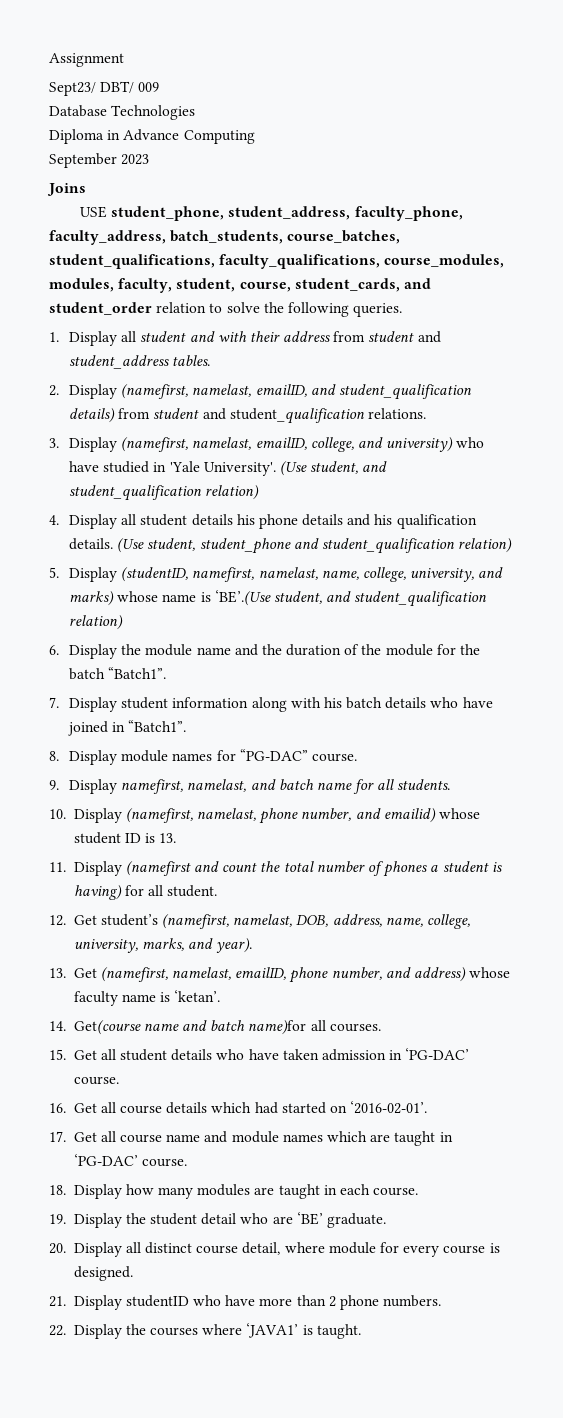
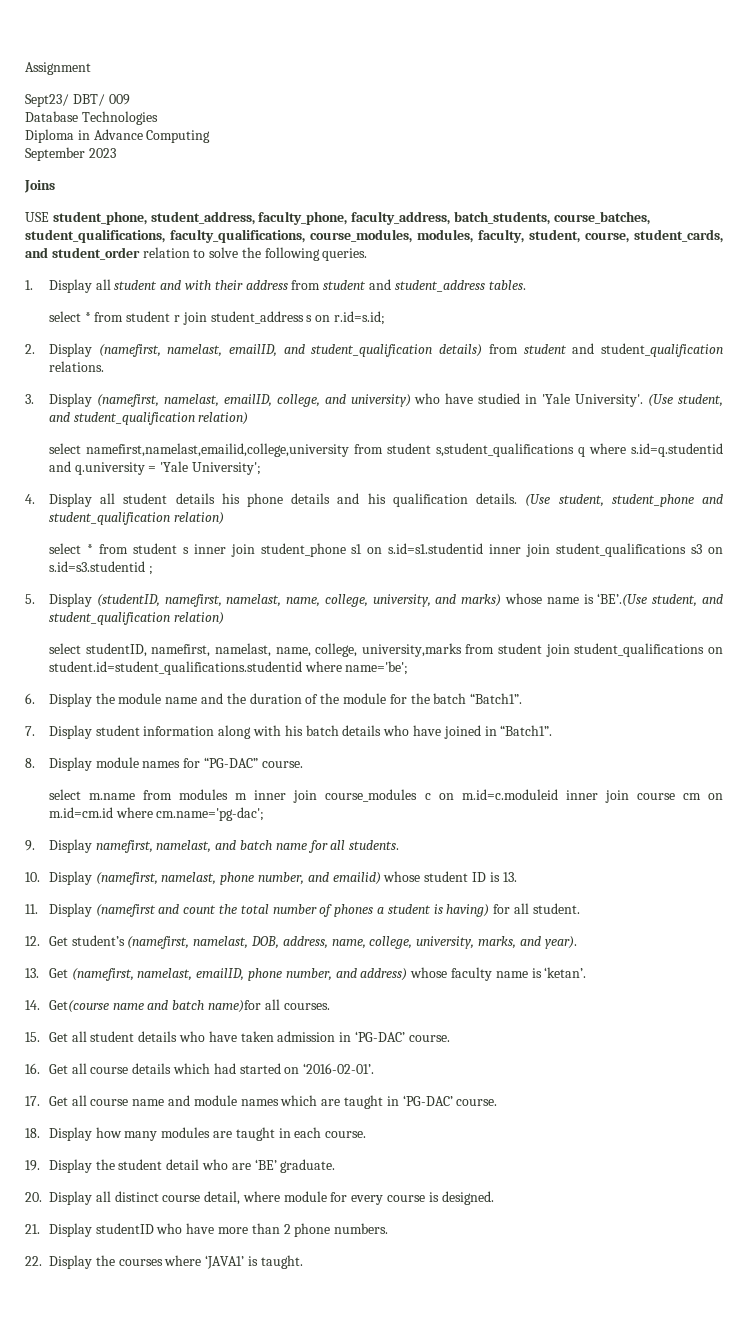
+ select * from student r join student_address s on r.id=s.id;
+ select namefirst,namelast,emailid,college,university from student s,student_qualifications q where s.id=q.studentid and q.university = 'Yale University';
+ select * from student s inner join student_phone s1 on s.id=s1.studentid inner join student_qualifications s3 on s.id=s3.studentid ;
+ select studentID, namefirst, namelast, name, college, university,marks from student join student_qualifications on student.id=student_qualifications.studentid where name='be';
+ select m.name from modules m inner join course_modules c on m.id=c.moduleid inner join course cm on m.id=cm.id where cm.name='pg-dac';

